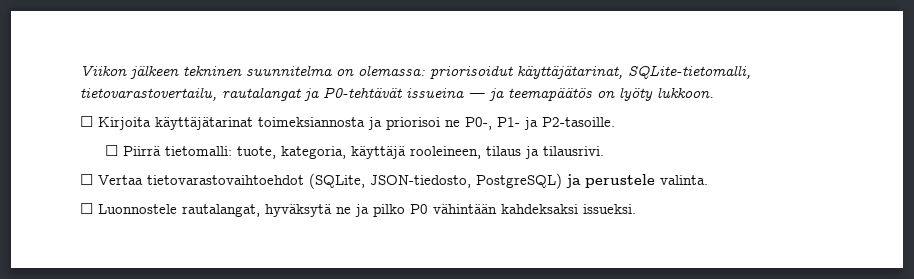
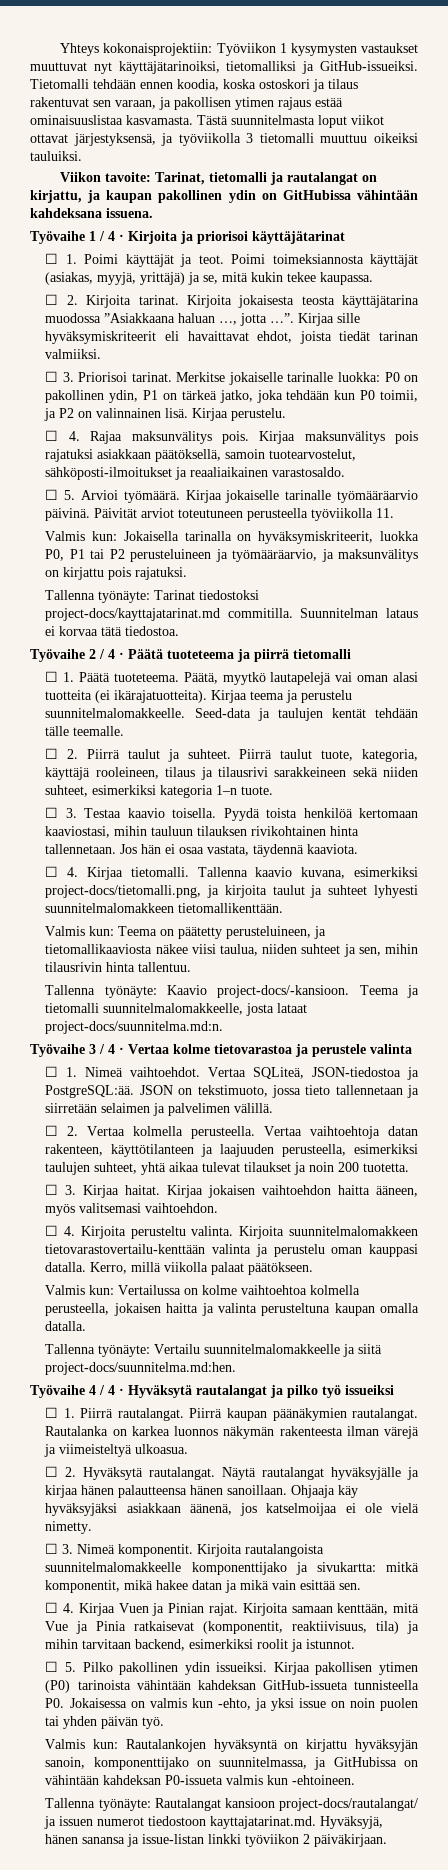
- Viikon jälkeen tekninen suunnitelma on olemassa: priorisoidut käyttäjätarinat, SQLite-tietomalli, tietovarastovertailu, rautalangat ja P0-tehtävät issueina — ja teemapäätös on lyöty lukkoon.
- ☐ Kirjoita käyttäjätarinat toimeksiannosta ja priorisoi ne P0-, P1- ja P2-tasoille.
- ☐ Piirrä tietomalli: tuote, kategoria, käyttäjä rooleineen, tilaus ja tilausrivi.
- ☐ Vertaa tietovarastovaihtoehdot (SQLite, JSON-tiedosto, PostgreSQL) ja perustele valinta.
- ☐ Luonnostele rautalangat, hyväksytä ne ja pilko P0 vähintään kahdeksaksi issueksi.
+ Yhteys kokonaisprojektiin: Työviikon 1 kysymysten vastaukset muuttuvat nyt käyttäjätarinoiksi, tietomalliksi ja GitHub-issueiksi. Tietomalli tehdään ennen koodia, koska ostoskori ja tilaus rakentuvat sen varaan, ja pakollisen ytimen rajaus estää ominaisuuslistaa kasvamasta. Tästä suunnitelmasta loput viikot ottavat järjestyksensä, ja työviikolla 3 tietomalli muuttuu oikeiksi tauluiksi.
+ Viikon tavoite: Tarinat, tietomalli ja rautalangat on kirjattu, ja kaupan pakollinen ydin on GitHubissa vähintään kahdeksana issuena.
+ Työvaihe 1 / 4 · Kirjoita ja priorisoi käyttäjätarinat
+ ☐ 1. Poimi käyttäjät ja teot. Poimi toimeksiannosta käyttäjät (asiakas, myyjä, yrittäjä) ja se, mitä kukin tekee kaupassa.
+ ☐ 2. Kirjoita tarinat. Kirjoita jokaisesta teosta käyttäjätarina muodossa ”Asiakkaana haluan …, jotta …”. Kirjaa sille hyväksymiskriteerit eli havaittavat ehdot, joista tiedät tarinan valmiiksi.
+ ☐ 3. Priorisoi tarinat. Merkitse jokaiselle tarinalle luokka: P0 on pakollinen ydin, P1 on tärkeä jatko, joka tehdään kun P0 toimii, ja P2 on valinnainen lisä. Kirjaa perustelu.
+ ☐ 4. Rajaa maksunvälitys pois. Kirjaa maksunvälitys pois rajatuksi asiakkaan päätöksellä, samoin tuotearvostelut, sähköposti-ilmoitukset ja reaaliaikainen varastosaldo.
+ ☐ 5. Arvioi työmäärä. Kirjaa jokaiselle tarinalle työmääräarvio päivinä. Päivität arviot toteutuneen perusteella työviikolla 11.
+ Valmis kun: Jokaisella tarinalla on hyväksymiskriteerit, luokka P0, P1 tai P2 perusteluineen ja työmääräarvio, ja maksunvälitys on kirjattu pois rajatuksi.
+ Tallenna työnäyte: Tarinat tiedostoksi project-docs/kayttajatarinat.md commitilla. Suunnitelman lataus ei korvaa tätä tiedostoa.
+ Työvaihe 2 / 4 · Päätä tuoteteema ja piirrä tietomalli
+ ☐ 1. Päätä tuoteteema. Päätä, myytkö lautapelejä vai oman alasi tuotteita (ei ikärajatuotteita). Kirjaa teema ja perustelu suunnitelmalomakkeelle. Seed-data ja taulujen kentät tehdään tälle teemalle.
+ ☐ 2. Piirrä taulut ja suhteet. Piirrä taulut tuote, kategoria, käyttäjä rooleineen, tilaus ja tilausrivi sarakkeineen sekä niiden suhteet, esimerkiksi kategoria 1–n tuote.
+ ☐ 3. Testaa kaavio toisella. Pyydä toista henkilöä kertomaan kaaviostasi, mihin tauluun tilauksen rivikohtainen hinta tallennetaan. Jos hän ei osaa vastata, täydennä kaaviota.
+ ☐ 4. Kirjaa tietomalli. Tallenna kaavio kuvana, esimerkiksi project-docs/tietomalli.png, ja kirjoita taulut ja suhteet lyhyesti suunnitelmalomakkeen tietomallikenttään.
+ Valmis kun: Teema on päätetty perusteluineen, ja tietomallikaaviosta näkee viisi taulua, niiden suhteet ja sen, mihin tilausrivin hinta tallentuu.
+ Tallenna työnäyte: Kaavio project-docs/-kansioon. Teema ja tietomalli suunnitelmalomakkeelle, josta lataat project-docs/suunnitelma.md:n.
+ Työvaihe 3 / 4 · Vertaa kolme tietovarastoa ja perustele valinta
+ ☐ 1. Nimeä vaihtoehdot. Vertaa SQLiteä, JSON-tiedostoa ja PostgreSQL:ää. JSON on tekstimuoto, jossa tieto tallennetaan ja siirretään selaimen ja palvelimen välillä.
+ ☐ 2. Vertaa kolmella perusteella. Vertaa vaihtoehtoja datan rakenteen, käyttötilanteen ja laajuuden perusteella, esimerkiksi taulujen suhteet, yhtä aikaa tulevat tilaukset ja noin 200 tuotetta.
+ ☐ 3. Kirjaa haitat. Kirjaa jokaisen vaihtoehdon haitta ääneen, myös valitsemasi vaihtoehdon.
+ ☐ 4. Kirjoita perusteltu valinta. Kirjoita suunnitelmalomakkeen tietovarastovertailu-kenttään valinta ja perustelu oman kauppasi datalla. Kerro, millä viikolla palaat päätökseen.
+ Valmis kun: Vertailussa on kolme vaihtoehtoa kolmella perusteella, jokaisen haitta ja valinta perusteltuna kaupan omalla datalla.
+ Tallenna työnäyte: Vertailu suunnitelmalomakkeelle ja siitä project-docs/suunnitelma.md:hen.
+ Työvaihe 4 / 4 · Hyväksytä rautalangat ja pilko työ issueiksi
+ ☐ 1. Piirrä rautalangat. Piirrä kaupan päänäkymien rautalangat. Rautalanka on karkea luonnos näkymän rakenteesta ilman värejä ja viimeisteltyä ulkoasua.
+ ☐ 2. Hyväksytä rautalangat. Näytä rautalangat hyväksyjälle ja kirjaa hänen palautteensa hänen sanoillaan. Ohjaaja käy hyväksyjäksi asiakkaan äänenä, jos katselmoijaa ei ole vielä nimetty.
+ ☐ 3. Nimeä komponentit. Kirjoita rautalangoista suunnitelmalomakkeelle komponenttijako ja sivukartta: mitkä komponentit, mikä hakee datan ja mikä vain esittää sen.
+ ☐ 4. Kirjaa Vuen ja Pinian rajat. Kirjoita samaan kenttään, mitä Vue ja Pinia ratkaisevat (komponentit, reaktiivisuus, tila) ja mihin tarvitaan backend, esimerkiksi roolit ja istunnot.
+ ☐ 5. Pilko pakollinen ydin issueiksi. Kirjaa pakollisen ytimen (P0) tarinoista vähintään kahdeksan GitHub-issueta tunnisteella P0. Jokaisessa on valmis kun -ehto, ja yksi issue on noin puolen tai yhden päivän työ.
+ Valmis kun: Rautalankojen hyväksyntä on kirjattu hyväksyjän sanoin, komponenttijako on suunnitelmassa, ja GitHubissa on vähintään kahdeksan P0-issueta valmis kun -ehtoineen.
+ Tallenna työnäyte: Rautalangat kansioon project-docs/rautalangat/ ja issuen numerot tiedostoon kayttajatarinat.md. Hyväksyjä, hänen sanansa ja issue-listan linkki työviikon 2 päiväkirjaan.

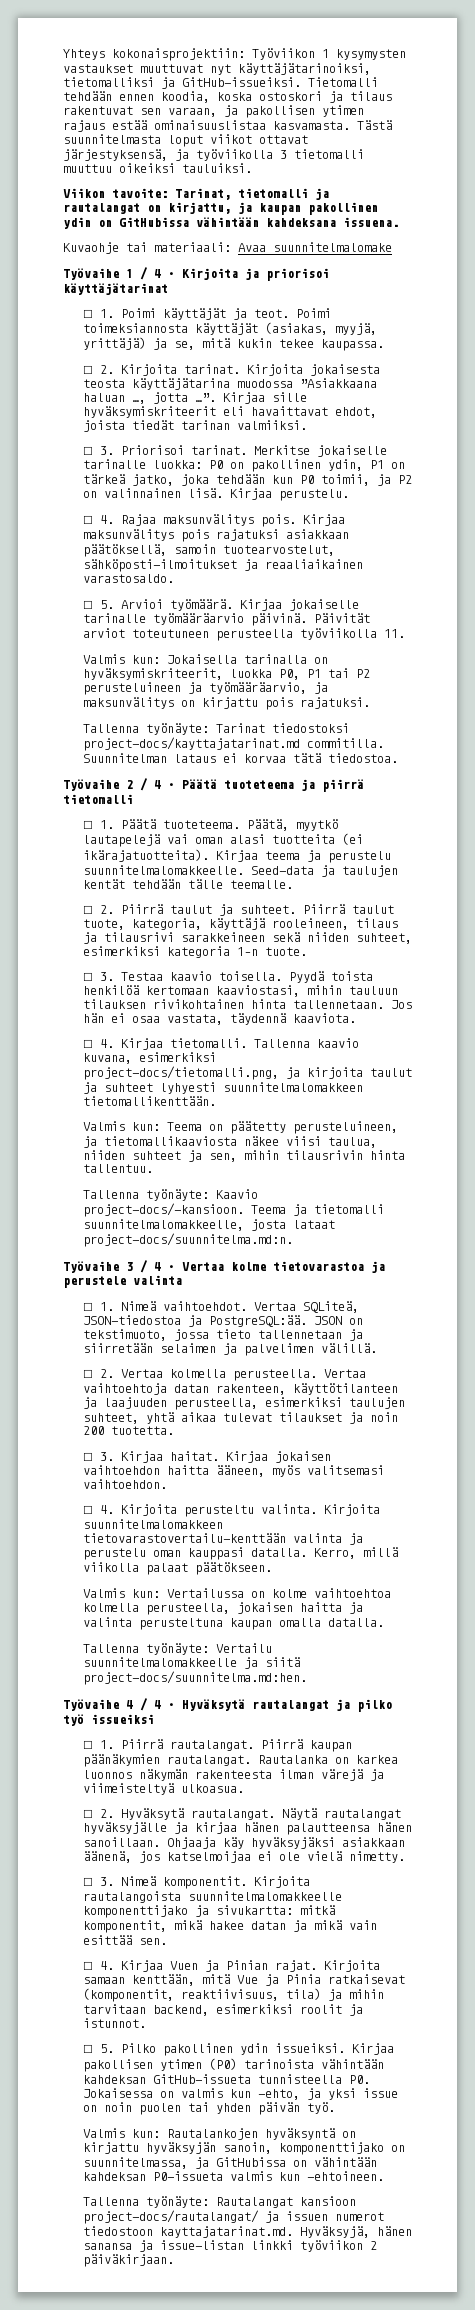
+ Kuvaohje tai materiaali: Avaa suunnitelmalomake

